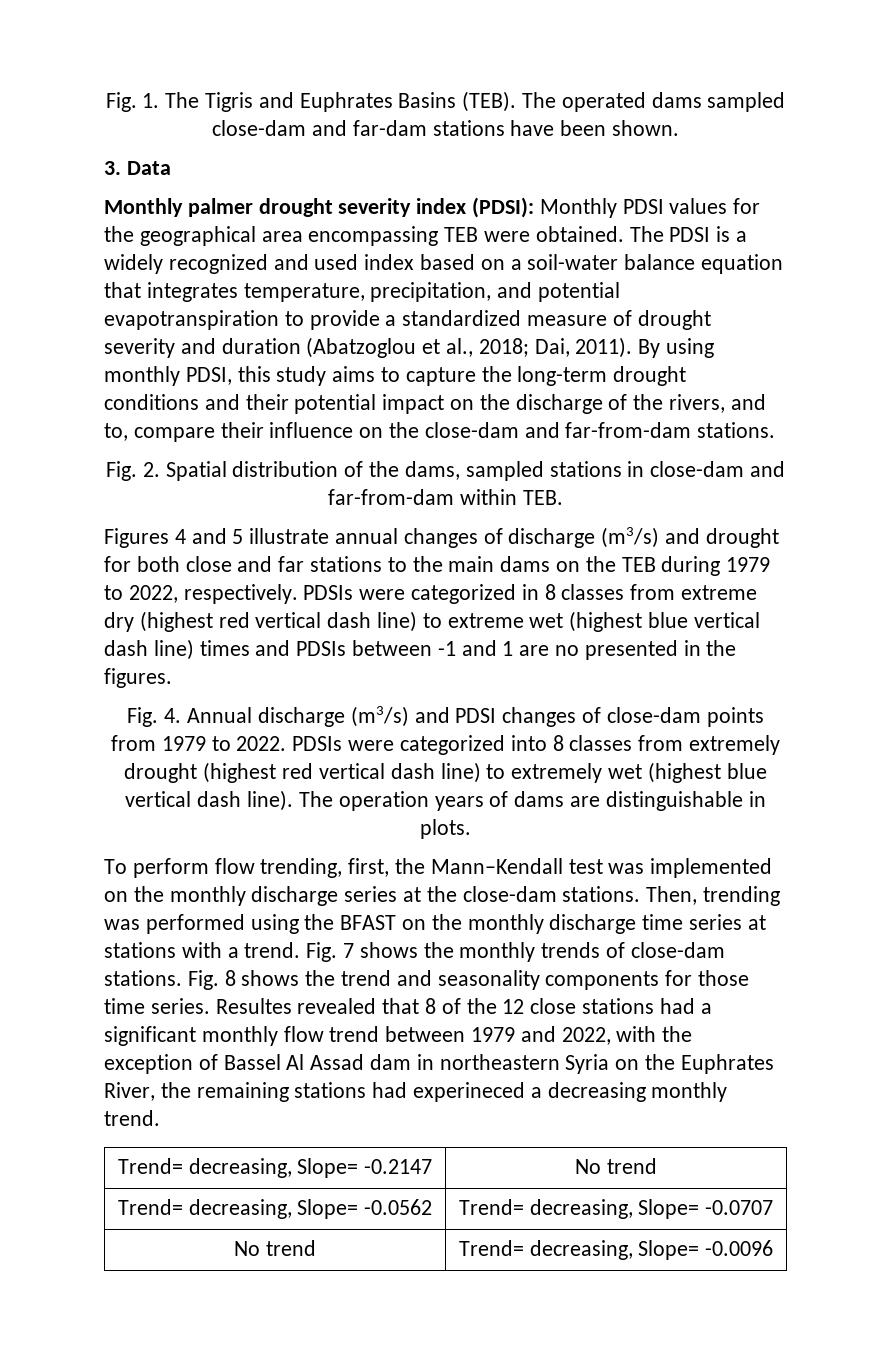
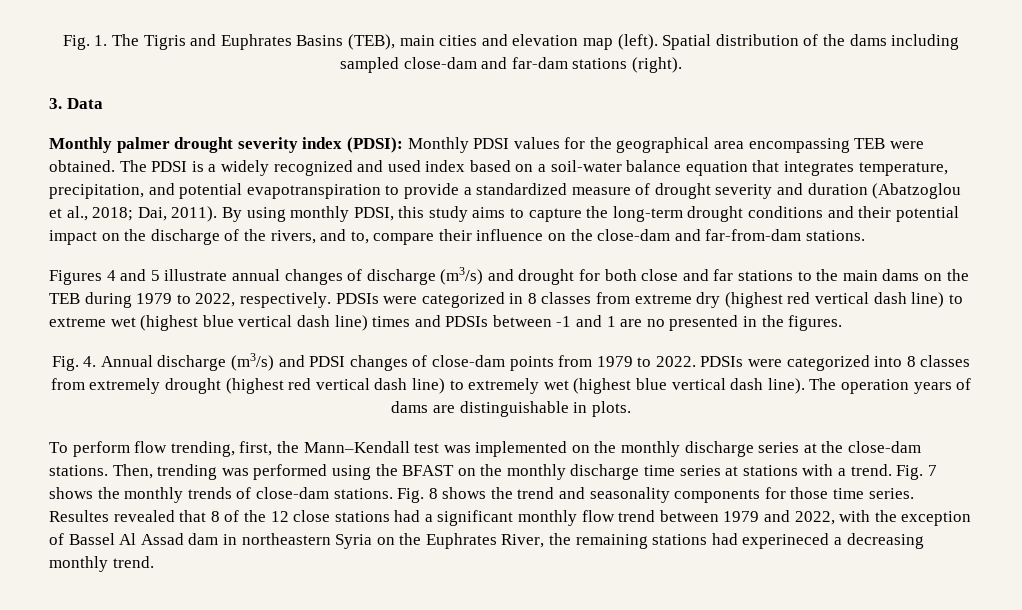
- Fig. 1. The Tigris and Euphrates Basins (TEB). The operated dams sampled close-dam and far-dam stations have been shown.
+ Fig. 1. The Tigris and Euphrates Basins (TEB), main cities and elevation map (left). Spatial distribution of the dams including sampled close-dam and far-dam stations (right).
- Fig. 2. Spatial distribution of the dams, sampled stations in close-dam and far-from-dam within TEB.
- Trend= decreasing, Slope= -0.2147 | No trend
- Trend= decreasing, Slope= -0.0562 | Trend= decreasing, Slope= -0.0707
- No trend | Trend= decreasing, Slope= -0.0096

